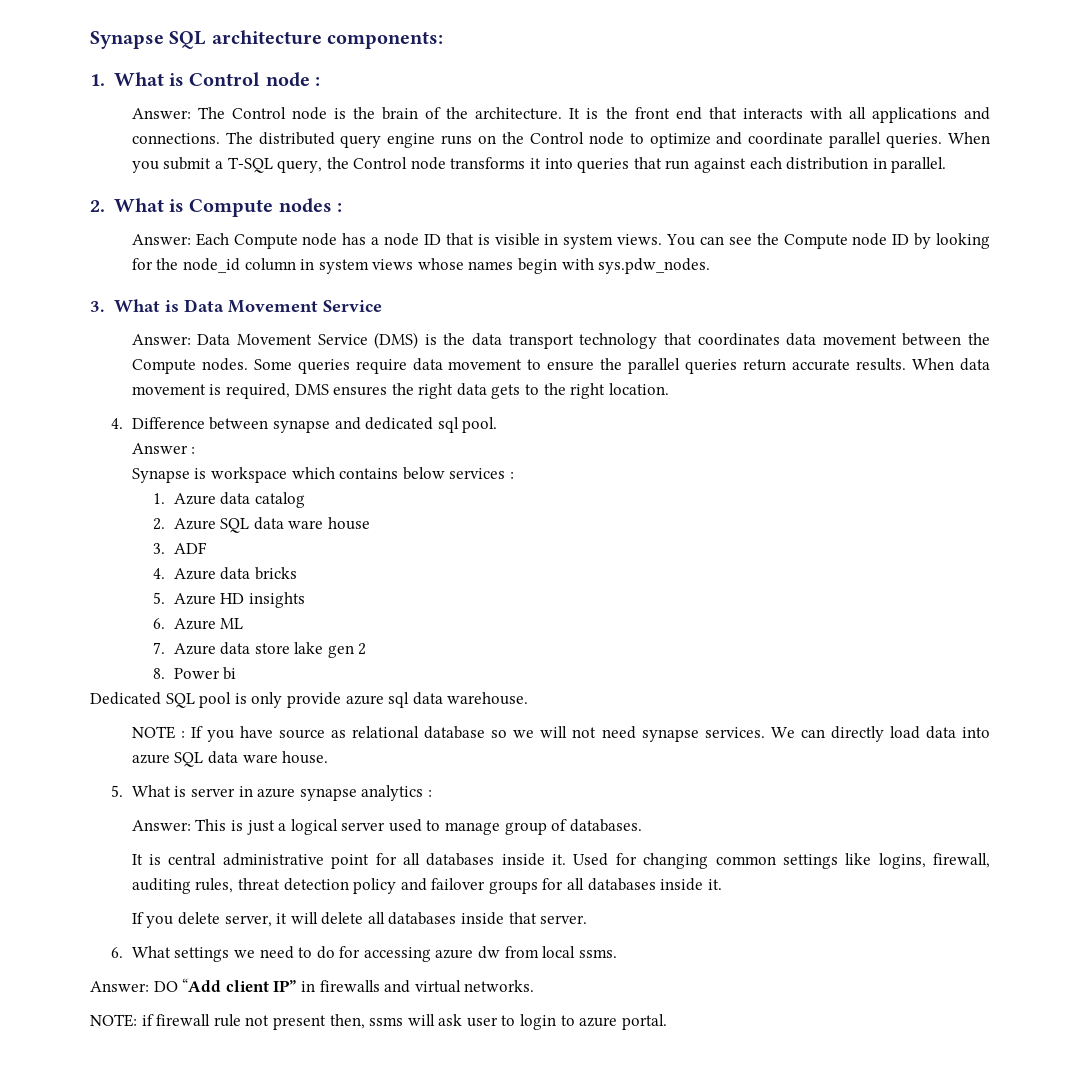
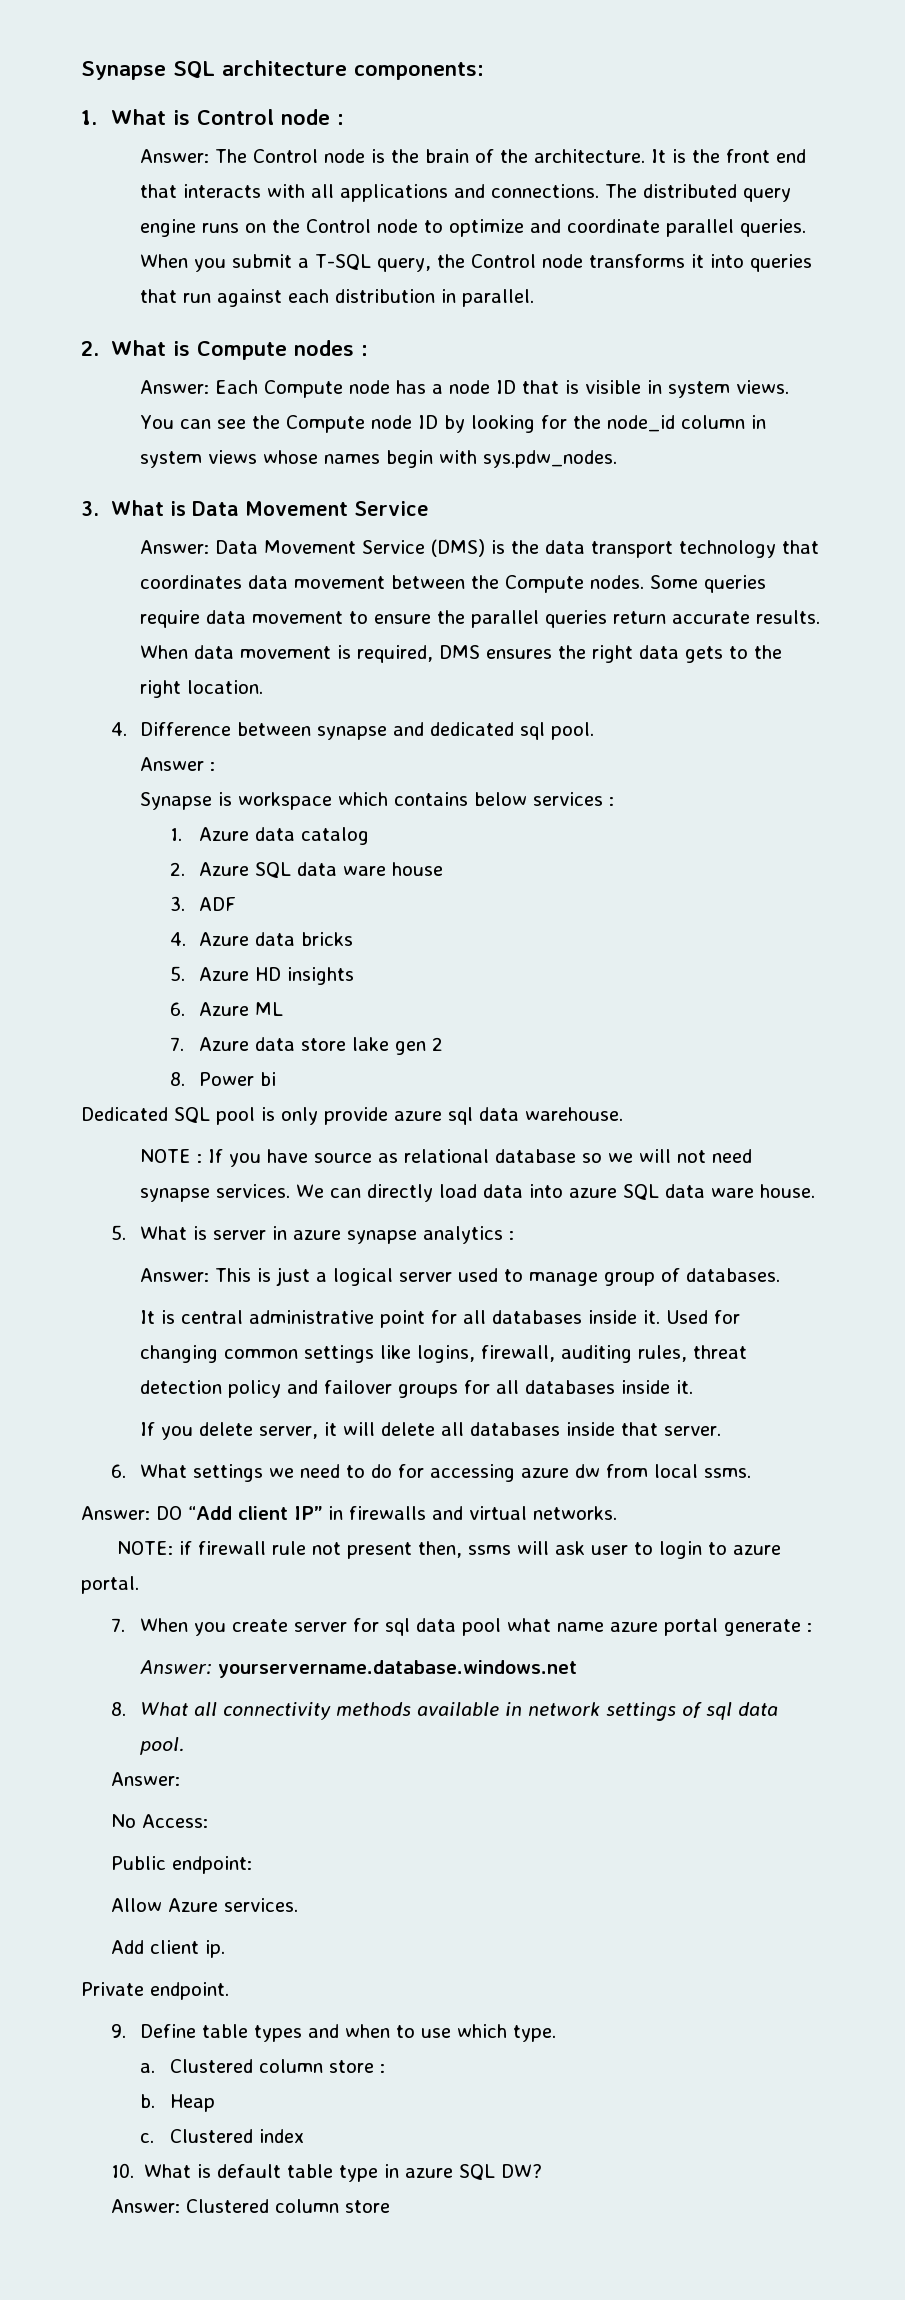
+ 7. When you create server for sql data pool what name azure portal generate :
+ Answer: yourservername.database.windows.net
+ 8. What all connectivity methods available in network settings of sql data pool.
+ Answer:
+ No Access:
+ Public endpoint:
+ Allow Azure services.
+ Add client ip.
+ Private endpoint.
+ 9. Define table types and when to use which type.
+ a. Clustered column store :
+ b. Heap
+ c. Clustered index
+ 10. What is default table type in azure SQL DW?
+ Answer: Clustered column store

